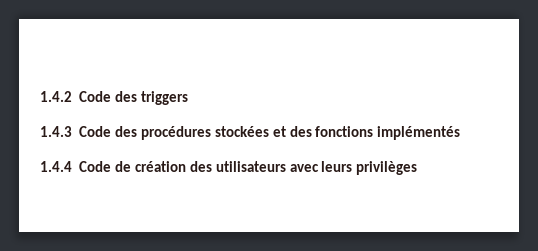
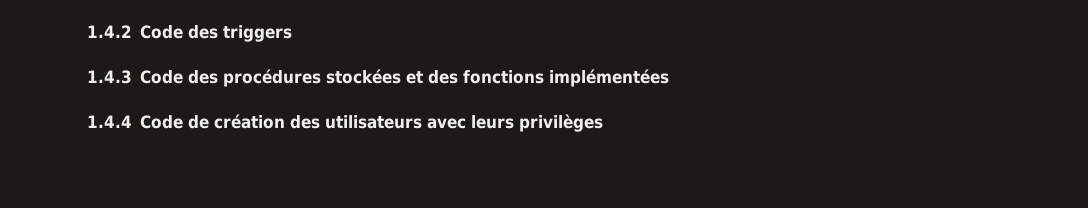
- 1.4.3 Code des procédures stockées et des fonctions implémentés
+ 1.4.3 Code des procédures stockées et des fonctions implémentées

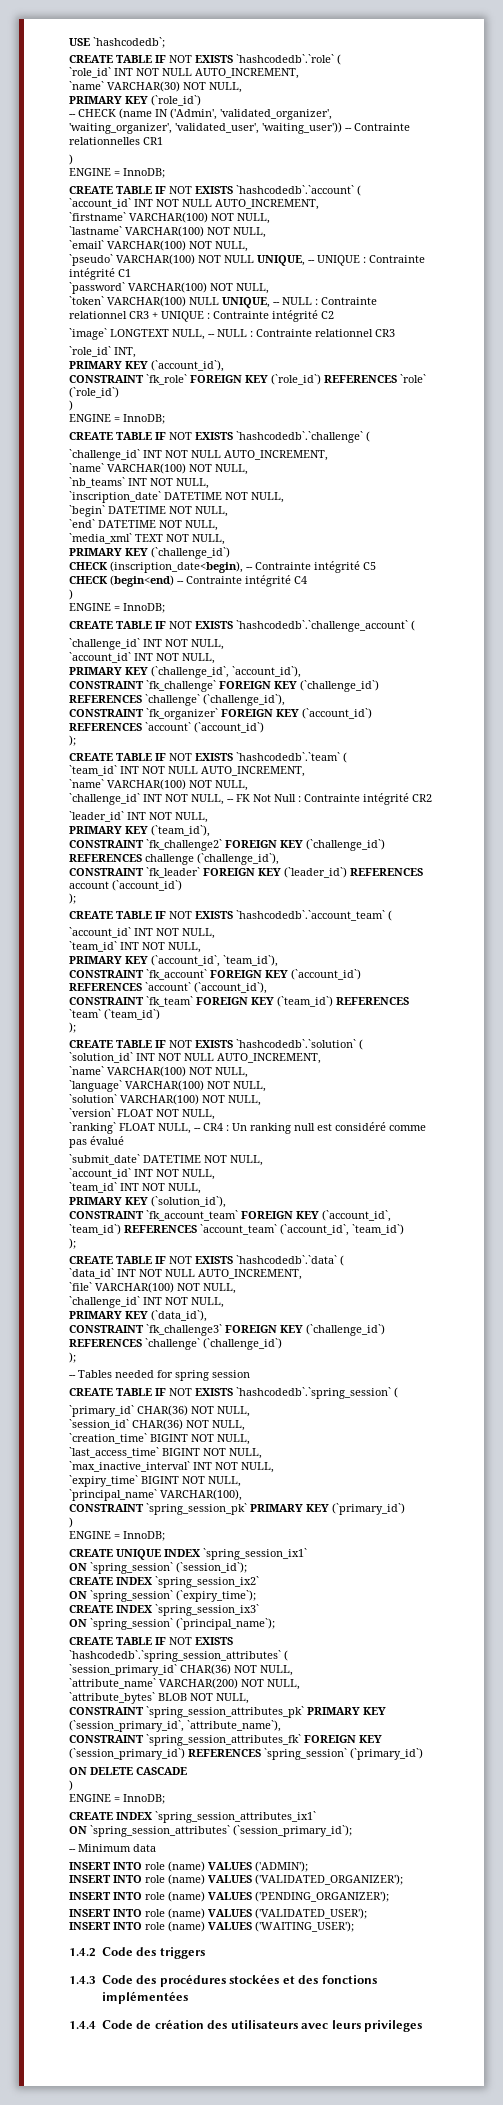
+ USE `hashcodedb`;
+ CREATE TABLE IF NOT EXISTS `hashcodedb`.`role` (
+ `role_id` INT NOT NULL AUTO_INCREMENT,
+ `name` VARCHAR(30) NOT NULL,
+ PRIMARY KEY (`role_id`)
+ -- CHECK (name IN ('Admin', 'validated_organizer', 'waiting_organizer', 'validated_user', 'waiting_user')) -- Contrainte relationnelles CR1
+ )
+ ENGINE = InnoDB;
+ CREATE TABLE IF NOT EXISTS `hashcodedb`.`account` (
+ `account_id` INT NOT NULL AUTO_INCREMENT,
+ `firstname` VARCHAR(100) NOT NULL,
+ `lastname` VARCHAR(100) NOT NULL,
+ `email` VARCHAR(100) NOT NULL,
+ `pseudo` VARCHAR(100) NOT NULL UNIQUE, -- UNIQUE : Contrainte intégrité C1
+ `password` VARCHAR(100) NOT NULL,
+ `token` VARCHAR(100) NULL UNIQUE, -- NULL : Contrainte relationnel CR3 + UNIQUE : Contrainte intégrité C2
+ `image` LONGTEXT NULL, -- NULL : Contrainte relationnel CR3
+ `role_id` INT,
+ PRIMARY KEY (`account_id`),
+ CONSTRAINT `fk_role` FOREIGN KEY (`role_id`) REFERENCES `role` (`role_id`)
+ )
+ ENGINE = InnoDB;
+ CREATE TABLE IF NOT EXISTS `hashcodedb`.`challenge` (
+ `challenge_id` INT NOT NULL AUTO_INCREMENT,
+ `name` VARCHAR(100) NOT NULL,
+ `nb_teams` INT NOT NULL,
+ `inscription_date` DATETIME NOT NULL,
+ `begin` DATETIME NOT NULL,
+ `end` DATETIME NOT NULL,
+ `media_xml` TEXT NOT NULL,
+ PRIMARY KEY (`challenge_id`)
+ CHECK (inscription_date<begin), -- Contrainte intégrité C5
+ CHECK (begin<end) -- Contrainte intégrité C4
+ )
+ ENGINE = InnoDB;
+ CREATE TABLE IF NOT EXISTS `hashcodedb`.`challenge_account` (
+ `challenge_id` INT NOT NULL,
+ `account_id` INT NOT NULL,
+ PRIMARY KEY (`challenge_id`, `account_id`),
+ CONSTRAINT `fk_challenge` FOREIGN KEY (`challenge_id`) REFERENCES `challenge` (`challenge_id`),
+ CONSTRAINT `fk_organizer` FOREIGN KEY (`account_id`) REFERENCES `account` (`account_id`)
+ );
+ CREATE TABLE IF NOT EXISTS `hashcodedb`.`team` (
+ `team_id` INT NOT NULL AUTO_INCREMENT,
+ `name` VARCHAR(100) NOT NULL,
+ `challenge_id` INT NOT NULL, -- FK Not Null : Contrainte intégrité CR2
+ `leader_id` INT NOT NULL,
+ PRIMARY KEY (`team_id`),
+ CONSTRAINT `fk_challenge2` FOREIGN KEY (`challenge_id`) REFERENCES challenge (`challenge_id`),
+ CONSTRAINT `fk_leader` FOREIGN KEY (`leader_id`) REFERENCES account (`account_id`)
+ );
+ CREATE TABLE IF NOT EXISTS `hashcodedb`.`account_team` (
+ `account_id` INT NOT NULL,
+ `team_id` INT NOT NULL,
+ PRIMARY KEY (`account_id`, `team_id`),
+ CONSTRAINT `fk_account` FOREIGN KEY (`account_id`) REFERENCES `account` (`account_id`),
+ CONSTRAINT `fk_team` FOREIGN KEY (`team_id`) REFERENCES `team` (`team_id`)
+ );
+ CREATE TABLE IF NOT EXISTS `hashcodedb`.`solution` (
+ `solution_id` INT NOT NULL AUTO_INCREMENT,
+ `name` VARCHAR(100) NOT NULL,
+ `language` VARCHAR(100) NOT NULL,
+ `solution` VARCHAR(100) NOT NULL,
+ `version` FLOAT NOT NULL,
+ `ranking` FLOAT NULL, -- CR4 : Un ranking null est considéré comme pas évalué
+ `submit_date` DATETIME NOT NULL,
+ `account_id` INT NOT NULL,
+ `team_id` INT NOT NULL,
+ PRIMARY KEY (`solution_id`),
+ CONSTRAINT `fk_account_team` FOREIGN KEY (`account_id`, `team_id`) REFERENCES `account_team` (`account_id`, `team_id`)
+ );
+ CREATE TABLE IF NOT EXISTS `hashcodedb`.`data` (
+ `data_id` INT NOT NULL AUTO_INCREMENT,
+ `file` VARCHAR(100) NOT NULL,
+ `challenge_id` INT NOT NULL,
+ PRIMARY KEY (`data_id`),
+ CONSTRAINT `fk_challenge3` FOREIGN KEY (`challenge_id`) REFERENCES `challenge` (`challenge_id`)
+ );
+ -- Tables needed for spring session
+ CREATE TABLE IF NOT EXISTS `hashcodedb`.`spring_session` (
+ `primary_id` CHAR(36) NOT NULL,
+ `session_id` CHAR(36) NOT NULL,
+ `creation_time` BIGINT NOT NULL,
+ `last_access_time` BIGINT NOT NULL,
+ `max_inactive_interval` INT NOT NULL,
+ `expiry_time` BIGINT NOT NULL,
+ `principal_name` VARCHAR(100),
+ CONSTRAINT `spring_session_pk` PRIMARY KEY (`primary_id`)
+ )
+ ENGINE = InnoDB;
+ CREATE UNIQUE INDEX `spring_session_ix1`
+ ON `spring_session` (`session_id`);
+ CREATE INDEX `spring_session_ix2`
+ ON `spring_session` (`expiry_time`);
+ CREATE INDEX `spring_session_ix3`
+ ON `spring_session` (`principal_name`);
+ CREATE TABLE IF NOT EXISTS `hashcodedb`.`spring_session_attributes` (
+ `session_primary_id` CHAR(36) NOT NULL,
+ `attribute_name` VARCHAR(200) NOT NULL,
+ `attribute_bytes` BLOB NOT NULL,
+ CONSTRAINT `spring_session_attributes_pk` PRIMARY KEY (`session_primary_id`, `attribute_name`),
+ CONSTRAINT `spring_session_attributes_fk` FOREIGN KEY (`session_primary_id`) REFERENCES `spring_session` (`primary_id`)
+ ON DELETE CASCADE
+ )
+ ENGINE = InnoDB;
+ CREATE INDEX `spring_session_attributes_ix1`
+ ON `spring_session_attributes` (`session_primary_id`);
+ -- Minimum data
+ INSERT INTO role (name) VALUES ('ADMIN');
+ INSERT INTO role (name) VALUES ('VALIDATED_ORGANIZER');
+ INSERT INTO role (name) VALUES ('PENDING_ORGANIZER');
+ INSERT INTO role (name) VALUES ('VALIDATED_USER');
+ INSERT INTO role (name) VALUES ('WAITING_USER');
- 1.4.4 Code de création des utilisateurs avec leurs privilèges
+ 1.4.4 Code de création des utilisateurs avec leurs privileges

